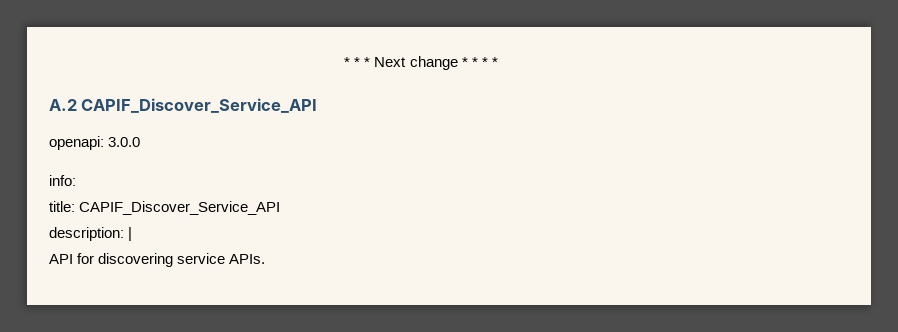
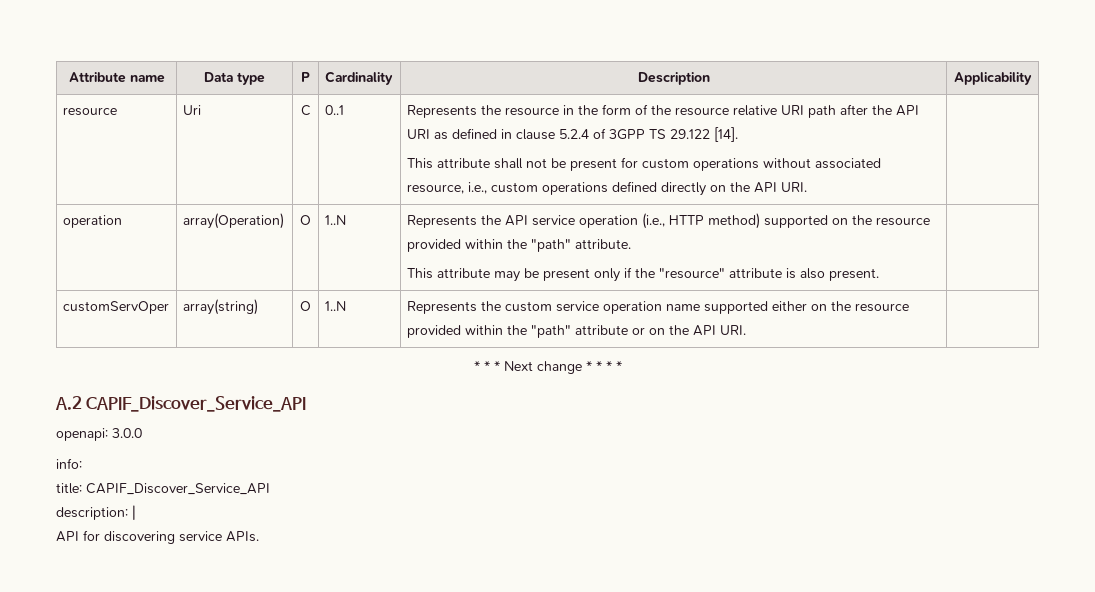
+ Attribute name | Data type | P | Cardinality | Description | Applicability
+ resource | Uri | C | 0..1 | Represents the resource in the form of the resource relative URI path after the API URI as defined in clause 5.2.4 of 3GPP TS 29.122 [14].
+ This attribute shall not be present for custom operations without associated resource, i.e., custom operations defined directly on the API URI. |
+ operation | array(Operation) | O | 1..N | Represents the API service operation (i.e., HTTP method) supported on the resource provided within the "path" attribute.
+ This attribute may be present only if the "resource" attribute is also present. |
+ customServOper | array(string) | O | 1..N | Represents the custom service operation name supported either on the resource provided within the "path" attribute or on the API URI. |

